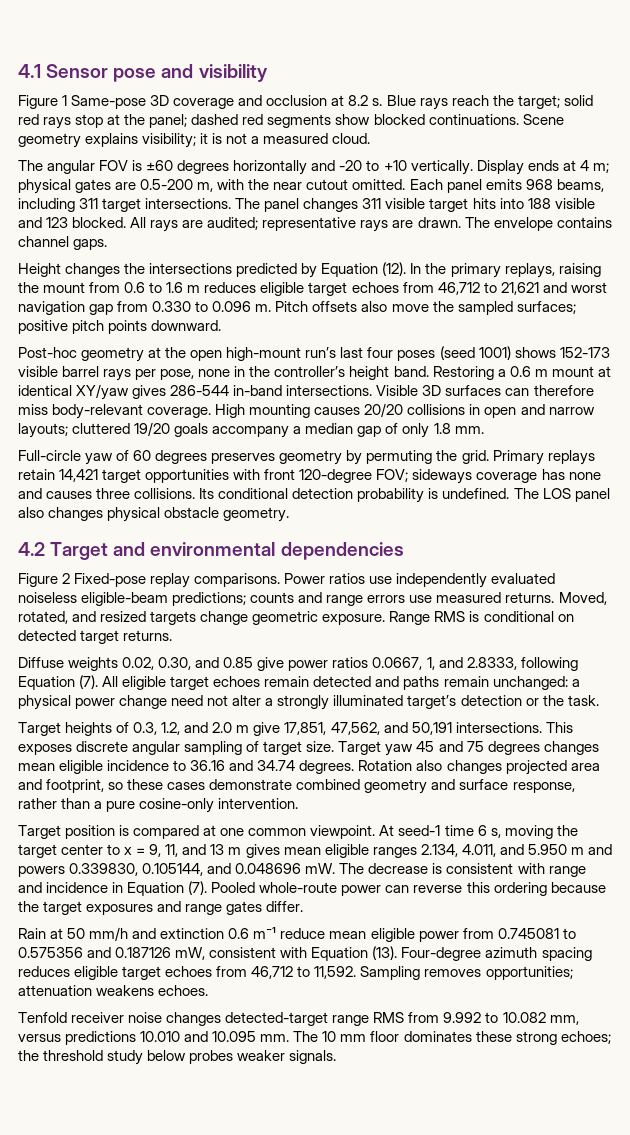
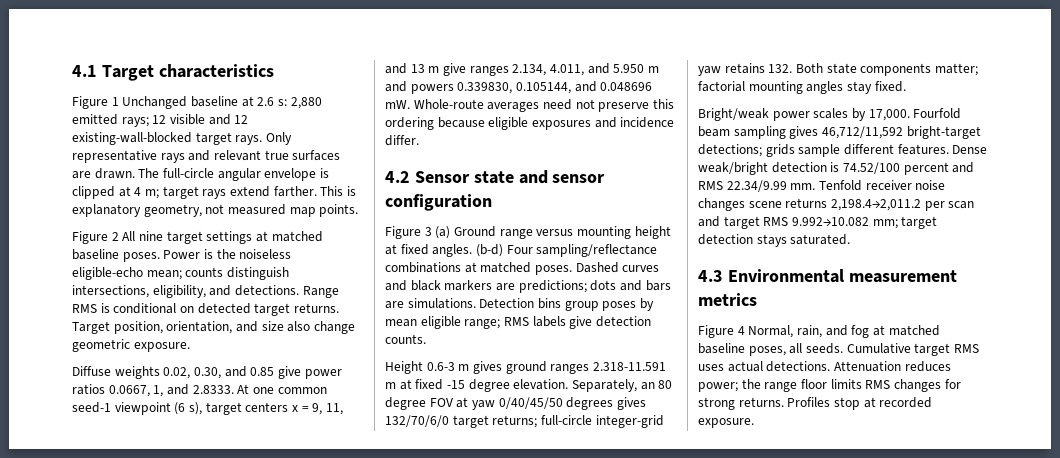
- 4.1 Sensor pose and visibility
- Figure 1 Same-pose 3D coverage and occlusion at 8.2 s. Blue rays reach the target; solid red rays stop at the panel; dashed red segments show blocked continuations. Scene geometry explains visibility; it is not a measured cloud.
- The angular FOV is ±60 degrees horizontally and -20 to +10 vertically. Display ends at 4 m; physical gates are 0.5-200 m, with the near cutout omitted. Each panel emits 968 beams, including 311 target intersections. The panel changes 311 visible target hits into 188 visible and 123 blocked. All rays are audited; representative rays are drawn. The envelope contains channel gaps.
- Height changes the intersections predicted by Equation (12). In the primary replays, raising the mount from 0.6 to 1.6 m reduces eligible target echoes from 46,712 to 21,621 and worst navigation gap from 0.330 to 0.096 m. Pitch offsets also move the sampled surfaces; positive pitch points downward.
- Post-hoc geometry at the open high-mount run’s last four poses (seed 1001) shows 152-173 visible barrel rays per pose, none in the controller’s height band. Restoring a 0.6 m mount at identical XY/yaw gives 286-544 in-band intersections. Visible 3D surfaces can therefore miss body-relevant coverage. High mounting causes 20/20 collisions in open and narrow layouts; cluttered 19/20 goals accompany a median gap of only 1.8 mm.
- Full-circle yaw of 60 degrees preserves geometry by permuting the grid. Primary replays retain 14,421 target opportunities with front 120-degree FOV; sideways coverage has none and causes three collisions. Its conditional detection probability is undefined. The LOS panel also changes physical obstacle geometry.
- 4.2 Target and environmental dependencies
- Figure 2 Fixed-pose replay comparisons. Power ratios use independently evaluated noiseless eligible-beam predictions; counts and range errors use measured returns. Moved, rotated, and resized targets change geometric exposure.
+ 4.1 Target characteristics
+ Figure 1 Unchanged baseline at 2.6 s: 2,880 emitted rays; 12 visible and 12 existing-wall-blocked target rays. Only representative rays and relevant true surfaces are drawn. The full-circle angular envelope is clipped at 4 m; target rays extend farther. This is explanatory geometry, not measured map points.
+ Figure 2 All nine target settings at matched baseline poses. Power is the noiseless eligible-echo mean; counts distinguish intersections, eligibility, and detections.
+ Target position, orientation, and size also change geometric exposure.
- Diffuse weights 0.02, 0.30, and 0.85 give power ratios 0.0667, 1, and 2.8333, following Equation (7). All eligible target echoes remain detected and paths remain unchanged: a physical power change need not alter a strongly illuminated target’s detection or the task.
- Target heights of 0.3, 1.2, and 2.0 m give 17,851, 47,562, and 50,191 intersections. This exposes discrete angular sampling of target size. Target yaw 45 and 75 degrees changes mean eligible incidence to 36.16 and 34.74 degrees. Rotation also changes projected area and footprint, so these cases demonstrate combined geometry and surface response, rather than a pure cosine-only intervention.
- Target position is compared at one common viewpoint. At seed-1 time 6 s, moving the target center to x = 9, 11, and 13 m gives mean eligible ranges 2.134, 4.011, and 5.950 m and powers 0.339830, 0.105144, and 0.048696 mW.
+ Diffuse weights 0.02, 0.30, and 0.85 give power ratios 0.0667, 1, and 2.8333. At one common seed-1 viewpoint (6 s), target centers x = 9, 11, and 13 m give ranges 2.134, 4.011, and 5.950 m and powers 0.339830, 0.105144, and 0.048696 mW.
- The decrease is consistent with range and incidence in Equation (7). Pooled whole-route power can reverse this ordering because the target exposures and range gates differ.
- Rain at 50 mm/h and extinction 0.6 m⁻¹ reduce mean eligible power from 0.745081 to 0.575356 and 0.187126 mW, consistent with Equation (13). Four-degree azimuth spacing reduces eligible target echoes from 46,712 to 11,592. Sampling removes opportunities; attenuation weakens echoes.
- Tenfold receiver noise changes detected-target range RMS from 9.992 to 10.082 mm, versus predictions 10.010 and 10.095 mm. The 10 mm floor dominates these strong echoes; the threshold study below probes weaker signals.
+ Whole-route averages need not preserve this ordering because eligible exposures and incidence differ.
+ 4.2 Sensor state and sensor configuration
+ Figure 3 (a) Ground range versus mounting height at fixed angles. (b-d) Four sampling/reflectance combinations at matched poses. Dashed curves and black markers are predictions; dots and bars are simulations. Detection bins group poses by mean eligible range; RMS labels give detection counts.
+ Height 0.6-3 m gives ground ranges 2.318-11.591 m at fixed -15 degree elevation. Separately, an 80 degree FOV at yaw 0/40/45/50 degrees gives 132/70/6/0 target returns; full-circle integer-grid yaw retains 132. Both state components matter; factorial mounting angles stay fixed.
+ Bright/weak power scales by 17,000. Fourfold beam sampling gives 46,712/11,592 bright-target detections; grids sample different features. Dense weak/bright detection is 74.52/100 percent and RMS 22.34/9.99 mm. Tenfold receiver noise changes scene returns 2,198.4→2,011.2 per scan and target RMS 9.992→10.082 mm; target detection stays saturated.
+ 4.3 Environmental measurement metrics
+ Figure 4 Normal, rain, and fog at matched baseline poses, all seeds. Cumulative target RMS uses actual detections. Attenuation reduces power; the range floor limits RMS changes for strong returns. Profiles stop at recorded exposure.

